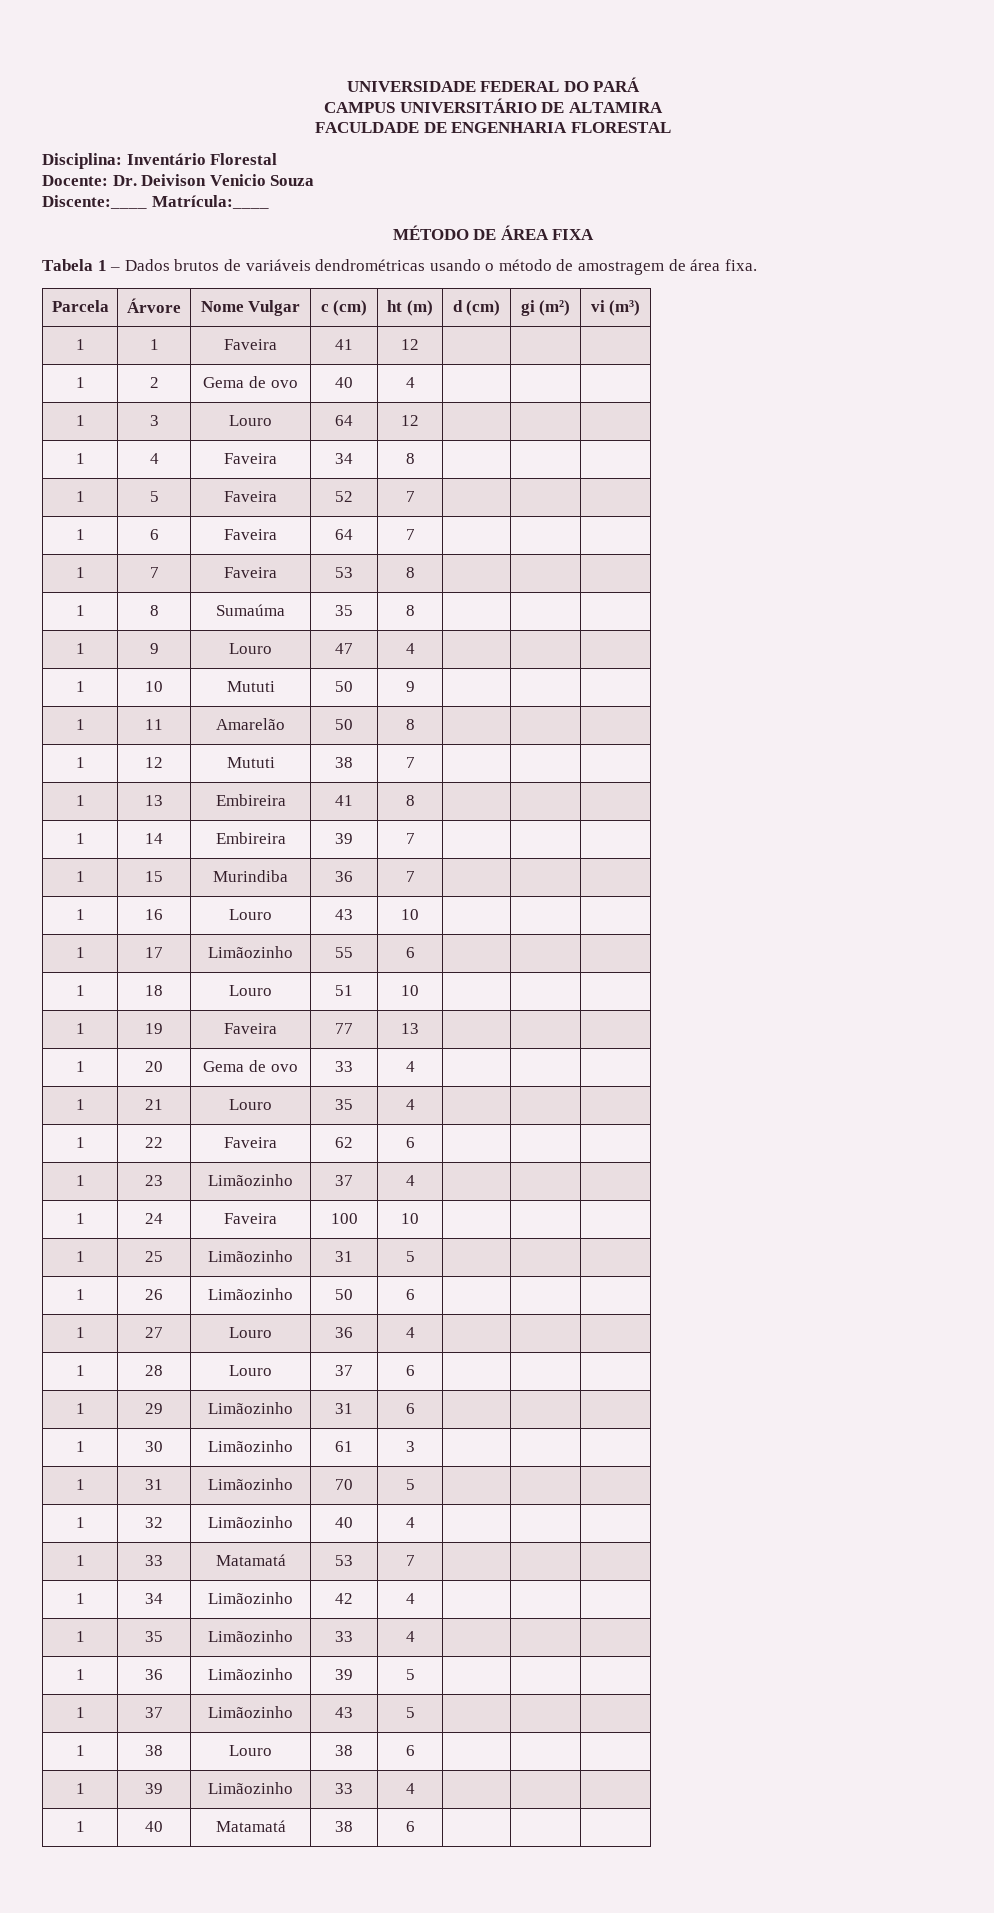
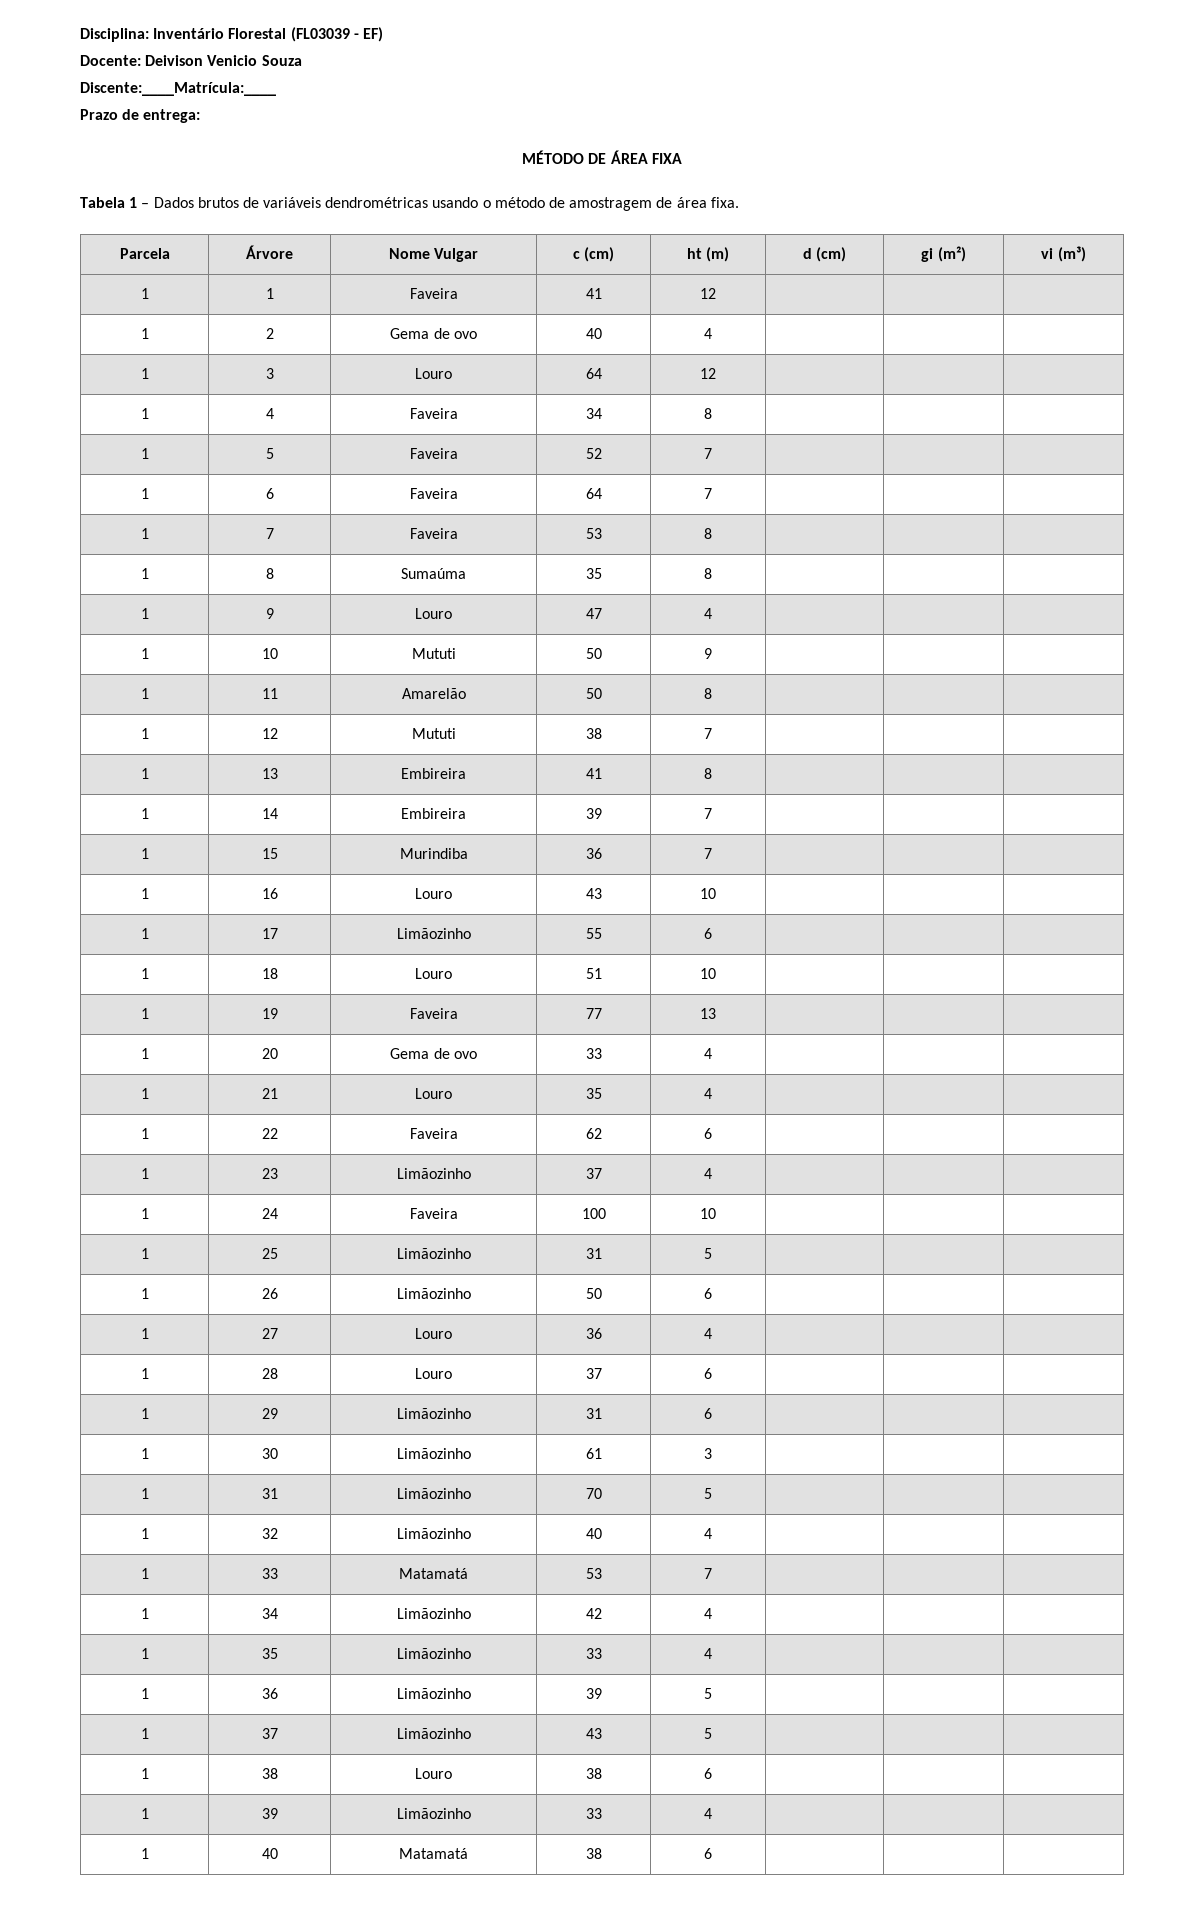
- UNIVERSIDADE FEDERAL DO PARÁ
- CAMPUS UNIVERSITÁRIO DE ALTAMIRA
- FACULDADE DE ENGENHARIA FLORESTAL
- Disciplina: Inventário Florestal
+ Disciplina: Inventário Florestal (FL03039 - EF)
- Docente: Dr. Deivison Venicio Souza
+ Docente: Deivison Venicio Souza
- Discente:____ Matrícula:____
+ Discente:____Matrícula:____
+ Prazo de entrega:

